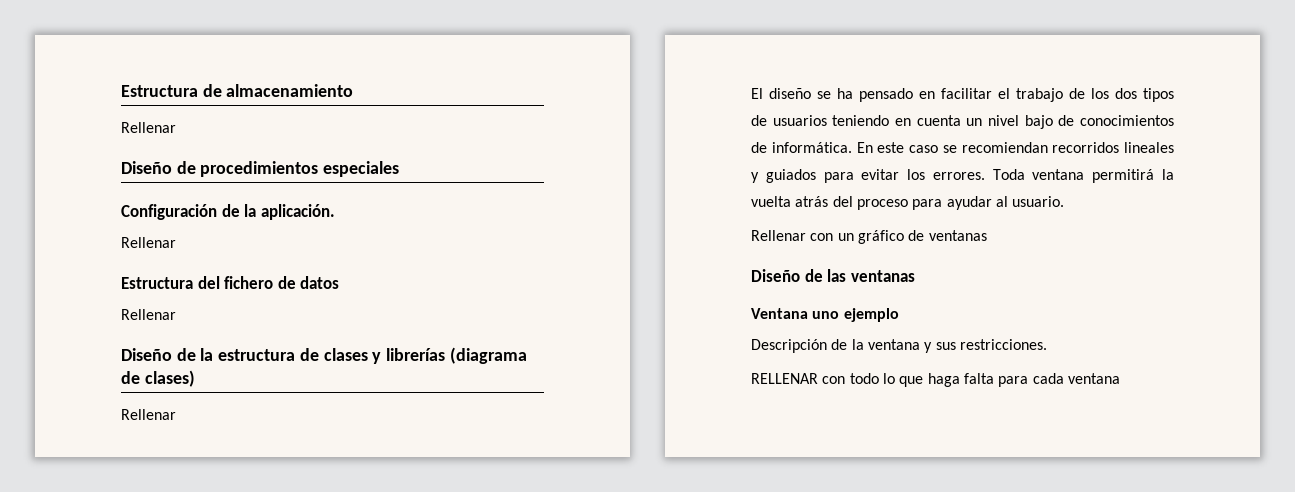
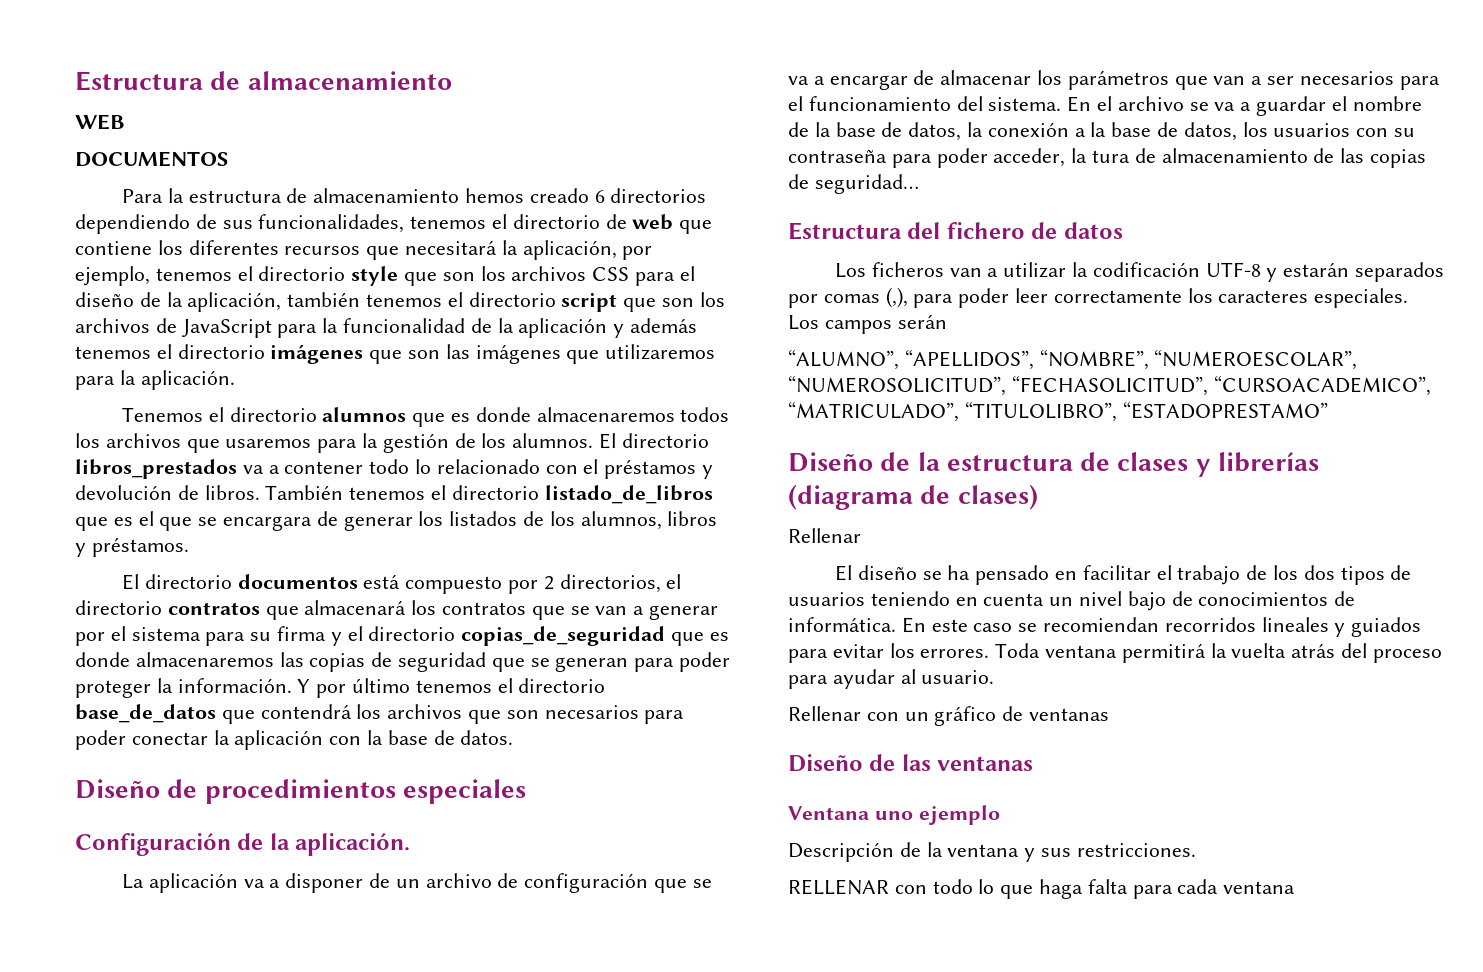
  Estructura de almacenamiento
- Rellenar
+ WEB
+ DOCUMENTOS
+ Para la estructura de almacenamiento hemos creado 6 directorios dependiendo de sus funcionalidades, tenemos el directorio de web que contiene los diferentes recursos que necesitará la aplicación, por ejemplo, tenemos el directorio style que son los archivos CSS para el diseño de la aplicación, también tenemos el directorio script que son los archivos de JavaScript para la funcionalidad de la aplicación y además tenemos el directorio imágenes que son las imágenes que utilizaremos para la aplicación.
+ Tenemos el directorio alumnos que es donde almacenaremos todos los archivos que usaremos para la gestión de los alumnos. El directorio libros_prestados va a contener todo lo relacionado con el préstamos y devolución de libros. También tenemos el directorio listado_de_libros que es el que se encargara de generar los listados de los alumnos, libros y préstamos.
+ El directorio documentos está compuesto por 2 directorios, el directorio contratos que almacenará los contratos que se van a generar por el sistema para su firma y el directorio copias_de_seguridad que es donde almacenaremos las copias de seguridad que se generan para poder proteger la información. Y por último tenemos el directorio base_de_datos que contendrá los archivos que son necesarios para poder conectar la aplicación con la base de datos.
  Configuración de la aplicación.
- Rellenar
+ La aplicación va a disponer de un archivo de configuración que se va a encargar de almacenar los parámetros que van a ser necesarios para el funcionamiento del sistema. En el archivo se va a guardar el nombre de la base de datos, la conexión a la base de datos, los usuarios con su contraseña para poder acceder, la tura de almacenamiento de las copias de seguridad…
  Estructura del fichero de datos
- Rellenar
+ Los ficheros van a utilizar la codificación UTF-8 y estarán separados por comas (,), para poder leer correctamente los caracteres especiales. Los campos serán
+ “ALUMNO”, “APELLIDOS”, “NOMBRE”, “NUMEROESCOLAR”, “NUMEROSOLICITUD”, “FECHASOLICITUD”, “CURSOACADEMICO”, “MATRICULADO”, “TITULOLIBRO”, “ESTADOPRESTAMO”

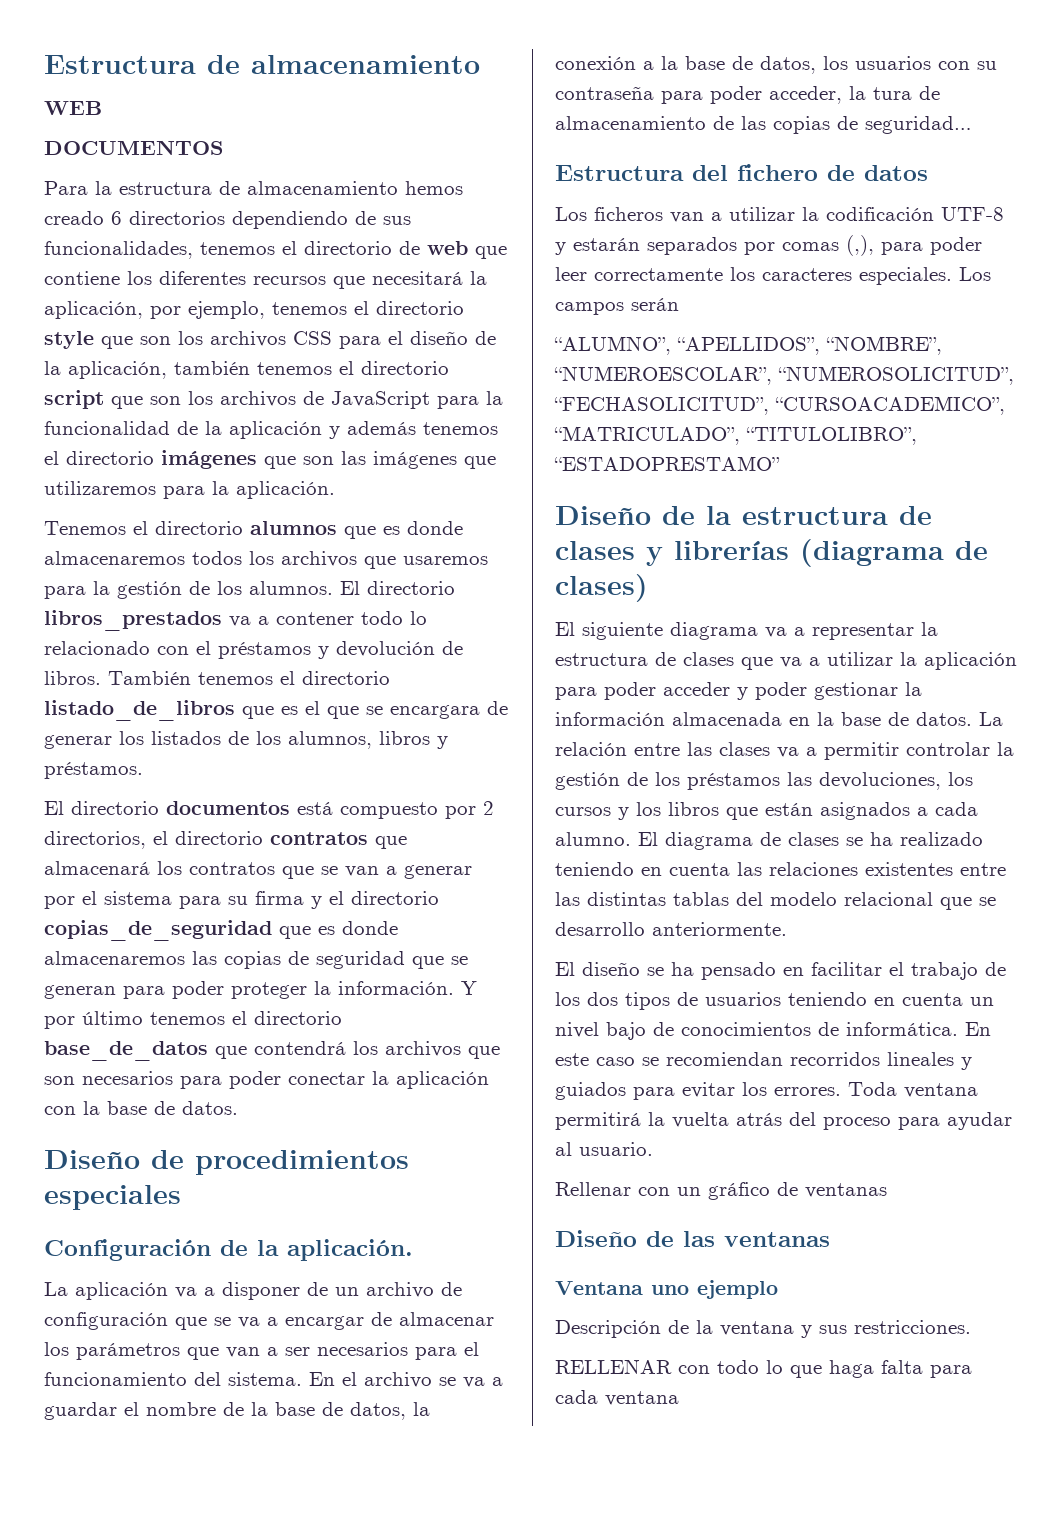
  Diseño de la estructura de clases y librerías (diagrama de clases)
- Rellenar
+ El siguiente diagrama va a representar la estructura de clases que va a utilizar la aplicación para poder acceder y poder gestionar la información almacenada en la base de datos. La relación entre las clases va a permitir controlar la gestión de los préstamos las devoluciones, los cursos y los libros que están asignados a cada alumno. El diagrama de clases se ha realizado teniendo en cuenta las relaciones existentes entre las distintas tablas del modelo relacional que se desarrollo anteriormente.

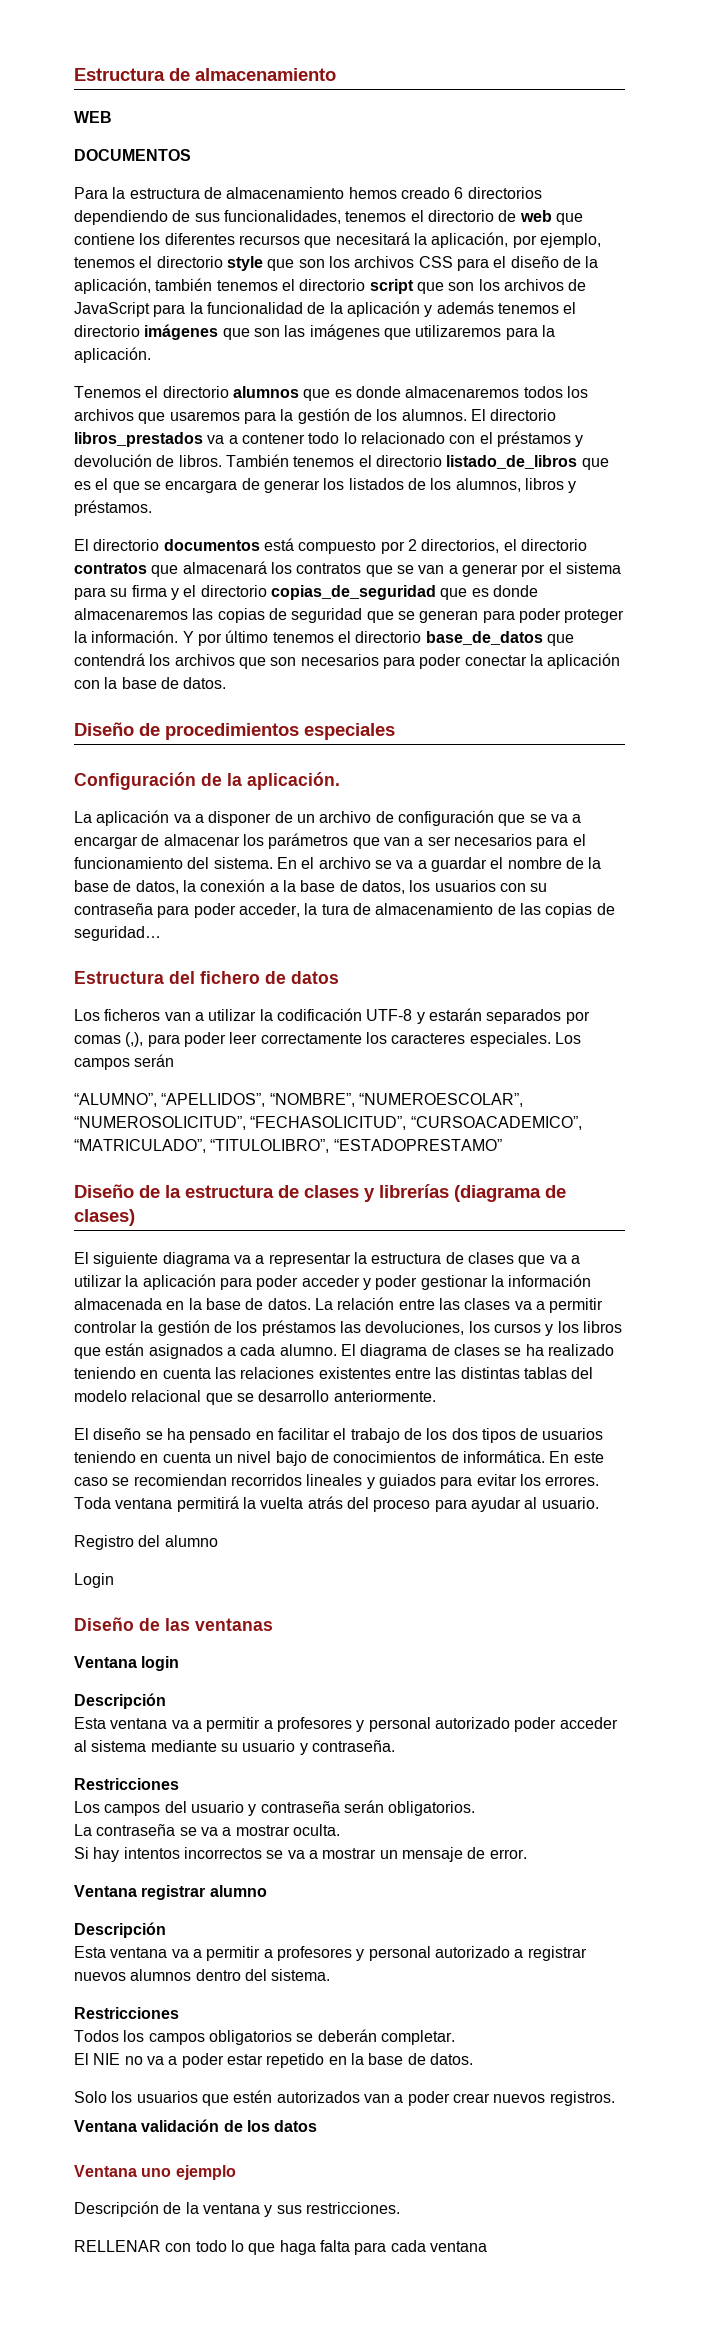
- Rellenar con un gráfico de ventanas
+ Registro del alumno
+ Login
  Diseño de las ventanas
+ Ventana login
+ Descripción
+ Esta ventana va a permitir a profesores y personal autorizado poder acceder al sistema mediante su usuario y contraseña.
+ Restricciones
+ Los campos del usuario y contraseña serán obligatorios.
+ La contraseña se va a mostrar oculta.
+ Si hay intentos incorrectos se va a mostrar un mensaje de error.
+ Ventana registrar alumno
+ Descripción
+ Esta ventana va a permitir a profesores y personal autorizado a registrar nuevos alumnos dentro del sistema.
+ Restricciones
+ Todos los campos obligatorios se deberán completar.
+ El NIE no va a poder estar repetido en la base de datos.
+ Solo los usuarios que estén autorizados van a poder crear nuevos registros.
+ Ventana validación de los datos

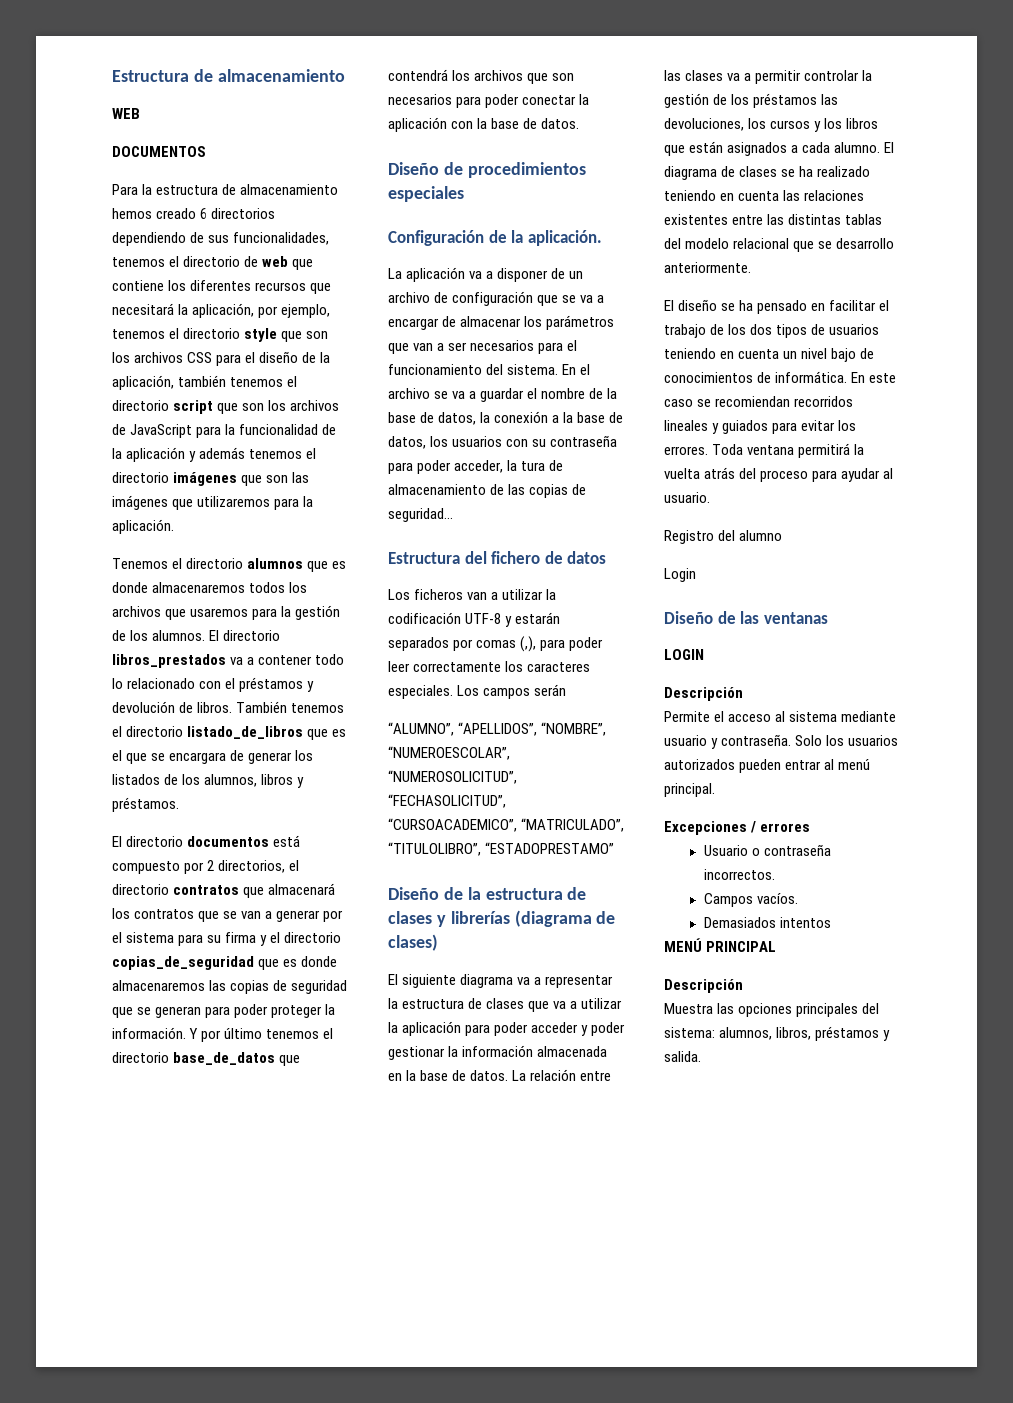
- Ventana login
+ LOGIN
  Descripción
- Esta ventana va a permitir a profesores y personal autorizado poder acceder al sistema mediante su usuario y contraseña.
- Restricciones
- Los campos del usuario y contraseña serán obligatorios.
- La contraseña se va a mostrar oculta.
- Si hay intentos incorrectos se va a mostrar un mensaje de error.
- Ventana registrar alumno
+ Permite el acceso al sistema mediante usuario y contraseña. Solo los usuarios autorizados pueden entrar al menú principal.
+ Excepciones / errores
+ Usuario o contraseña incorrectos.
+ Campos vacíos.
+ Demasiados intentos
+ MENÚ PRINCIPAL
  Descripción
- Esta ventana va a permitir a profesores y personal autorizado a registrar nuevos alumnos dentro del sistema.
- Restricciones
- Todos los campos obligatorios se deberán completar.
- El NIE no va a poder estar repetido en la base de datos.
- Solo los usuarios que estén autorizados van a poder crear nuevos registros.
- Ventana validación de los datos
- Ventana uno ejemplo
- Descripción de la ventana y sus restricciones.
- RELLENAR con todo lo que haga falta para cada ventana
+ Muestra las opciones principales del sistema: alumnos, libros, préstamos y salida.

